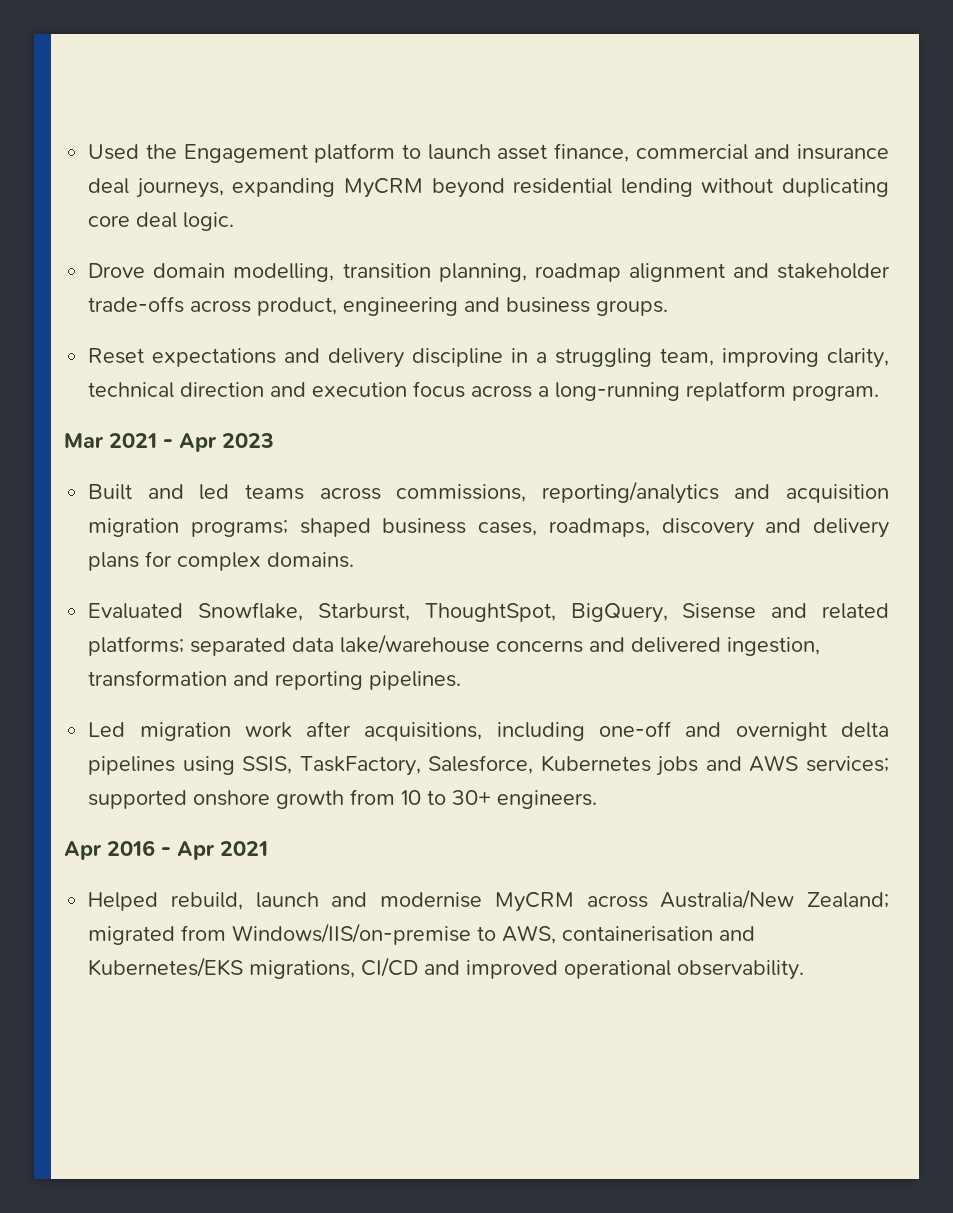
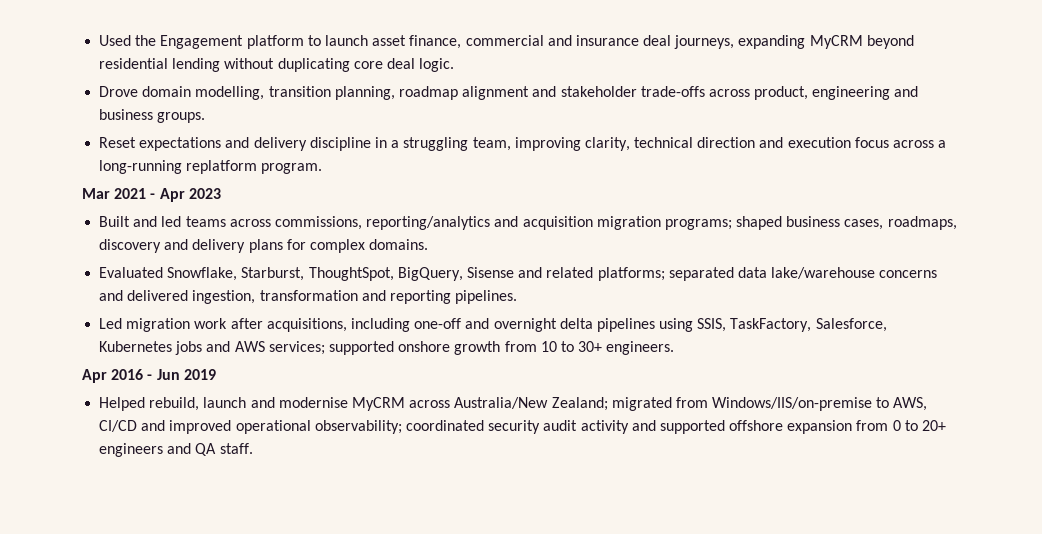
- Apr 2016 - Apr 2021
+ Apr 2016 - Jun 2019
- Helped rebuild, launch and modernise MyCRM across Australia/New Zealand; migrated from Windows/IIS/on-premise to AWS, containerisation and Kubernetes/EKS migrations, CI/CD and improved operational observability.
+ Helped rebuild, launch and modernise MyCRM across Australia/New Zealand; migrated from Windows/IIS/on-premise to AWS, CI/CD and improved operational observability; coordinated security audit activity and supported offshore expansion from 0 to 20+ engineers and QA staff.

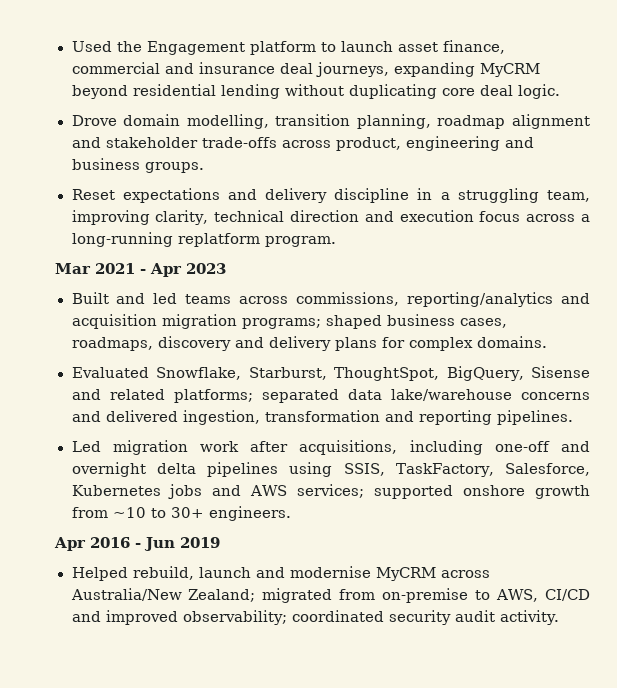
- Led migration work after acquisitions, including one-off and overnight delta pipelines using SSIS, TaskFactory, Salesforce, Kubernetes jobs and AWS services; supported onshore growth from 10 to 30+ engineers.
+ Led migration work after acquisitions, including one-off and overnight delta pipelines using SSIS, TaskFactory, Salesforce, Kubernetes jobs and AWS services; supported onshore growth from ~10 to 30+ engineers.
- Helped rebuild, launch and modernise MyCRM across Australia/New Zealand; migrated from Windows/IIS/on-premise to AWS, CI/CD and improved operational observability; coordinated security audit activity and supported offshore expansion from 0 to 20+ engineers and QA staff.
+ Helped rebuild, launch and modernise MyCRM across Australia/New Zealand; migrated from on-premise to AWS, CI/CD and improved observability; coordinated security audit activity.

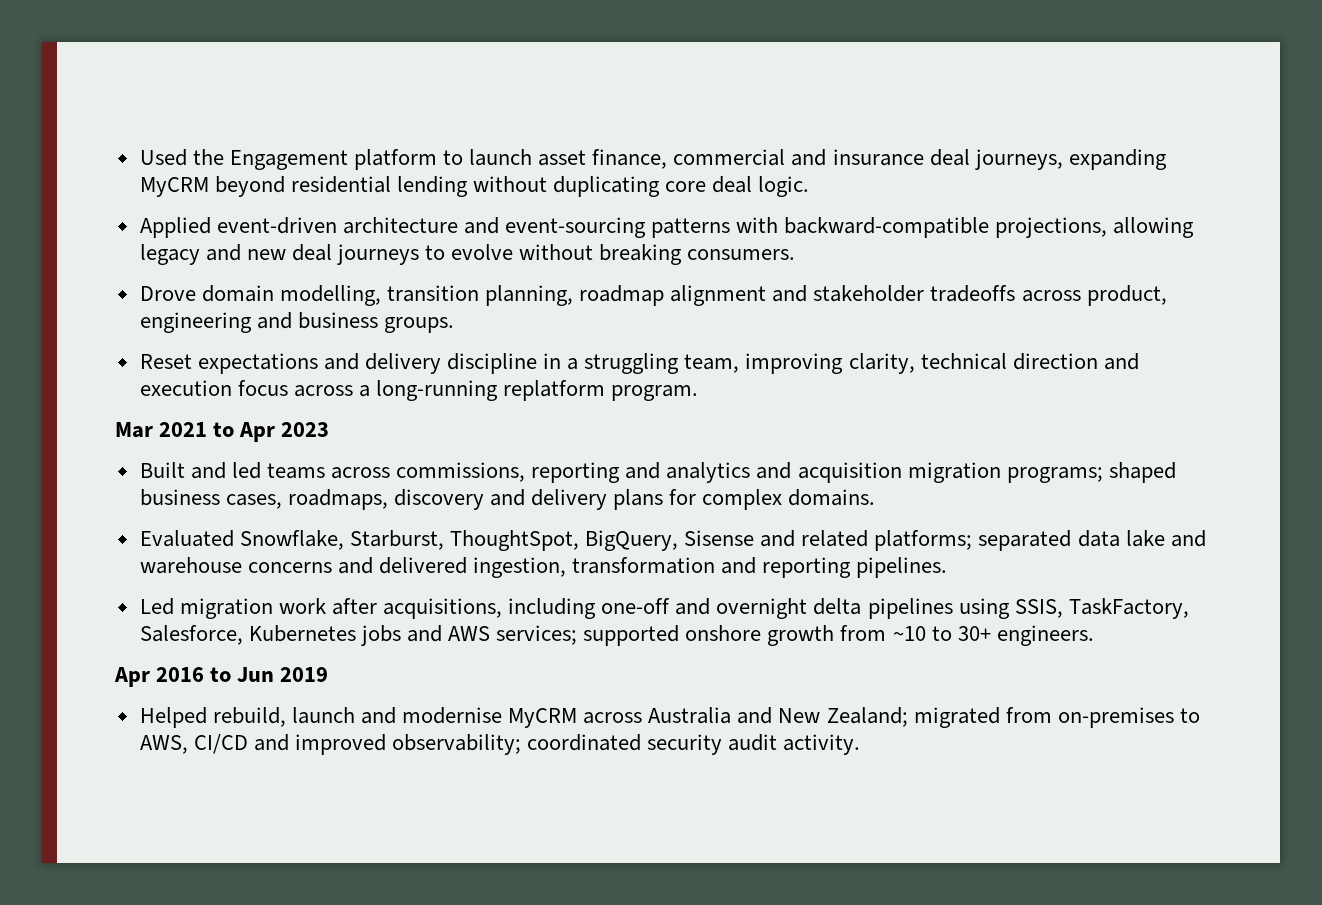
+ Applied event-driven architecture and event-sourcing patterns with backward-compatible projections, allowing legacy and new deal journeys to evolve without breaking consumers.
- Drove domain modelling, transition planning, roadmap alignment and stakeholder trade-offs across product, engineering and business groups.
+ Drove domain modelling, transition planning, roadmap alignment and stakeholder tradeoffs across product, engineering and business groups.
- Mar 2021 - Apr 2023
+ Mar 2021 to Apr 2023
- Built and led teams across commissions, reporting/analytics and acquisition migration programs; shaped business cases, roadmaps, discovery and delivery plans for complex domains.
+ Built and led teams across commissions, reporting and analytics and acquisition migration programs; shaped business cases, roadmaps, discovery and delivery plans for complex domains.
- Evaluated Snowflake, Starburst, ThoughtSpot, BigQuery, Sisense and related platforms; separated data lake/warehouse concerns and delivered ingestion, transformation and reporting pipelines.
+ Evaluated Snowflake, Starburst, ThoughtSpot, BigQuery, Sisense and related platforms; separated data lake and warehouse concerns and delivered ingestion, transformation and reporting pipelines.
- Apr 2016 - Jun 2019
+ Apr 2016 to Jun 2019
- Helped rebuild, launch and modernise MyCRM across Australia/New Zealand; migrated from on-premise to AWS, CI/CD and improved observability; coordinated security audit activity.
+ Helped rebuild, launch and modernise MyCRM across Australia and New Zealand; migrated from on-premises to AWS, CI/CD and improved observability; coordinated security audit activity.

